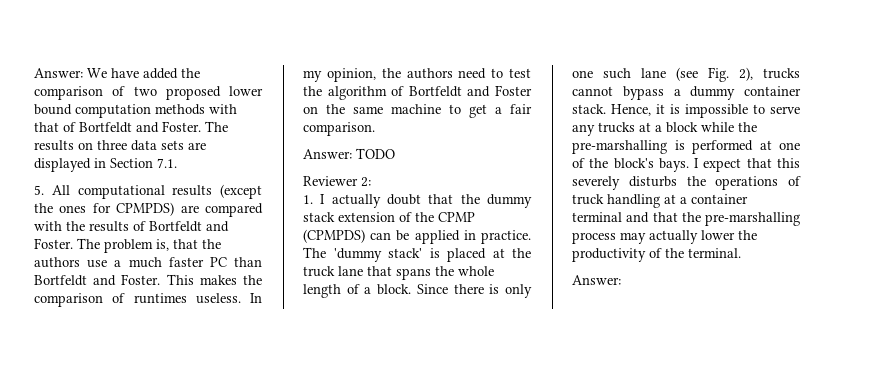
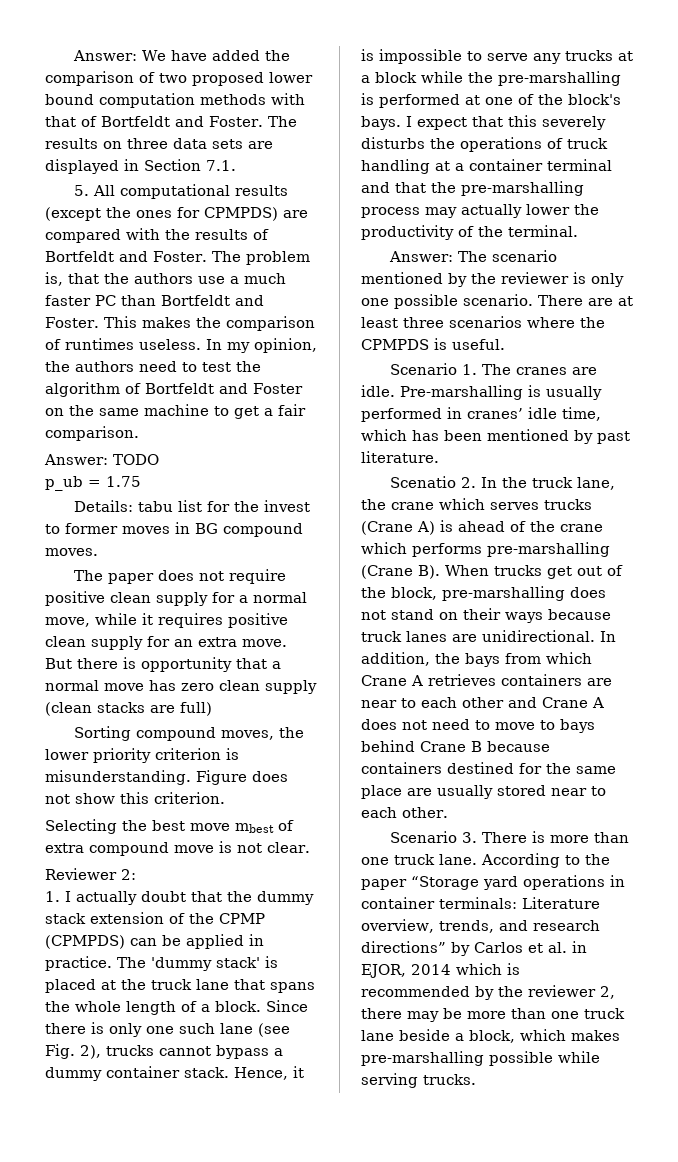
+ p_ub = 1.75
+ Details: tabu list for the invest to former moves in BG compound moves.
+ The paper does not require positive clean supply for a normal move, while it requires positive clean supply for an extra move. But there is opportunity that a normal move has zero clean supply (clean stacks are full)
+ Sorting compound moves, the lower priority criterion is misunderstanding. Figure does not show this criterion.
+ Selecting the best move mbest of extra compound move is not clear.
  I expect that this severely disturbs the operations of truck handling at a container terminal and that the pre-marshalling process may actually lower the productivity of the terminal.
- Answer:
+ Answer: The scenario mentioned by the reviewer is only one possible scenario. There are at least three scenarios where the CPMPDS is useful.
+ Scenario 1. The cranes are idle. Pre-marshalling is usually performed in cranes’ idle time, which has been mentioned by past literature.
+ Scenatio 2. In the truck lane, the crane which serves trucks (Crane A) is ahead of the crane which performs pre-marshalling (Crane B). When trucks get out of the block, pre-marshalling does not stand on their ways because truck lanes are unidirectional. In addition, the bays from which Crane A retrieves containers are near to each other and Crane A does not need to move to bays behind Crane B because containers destined for the same place are usually stored near to each other.
+ Scenario 3. There is more than one truck lane. According to the paper “Storage yard operations in container terminals: Literature overview, trends, and research directions” by Carlos et al. in EJOR, 2014 which is recommended by the reviewer 2, there may be more than one truck lane beside a block, which makes pre-marshalling possible while serving trucks.

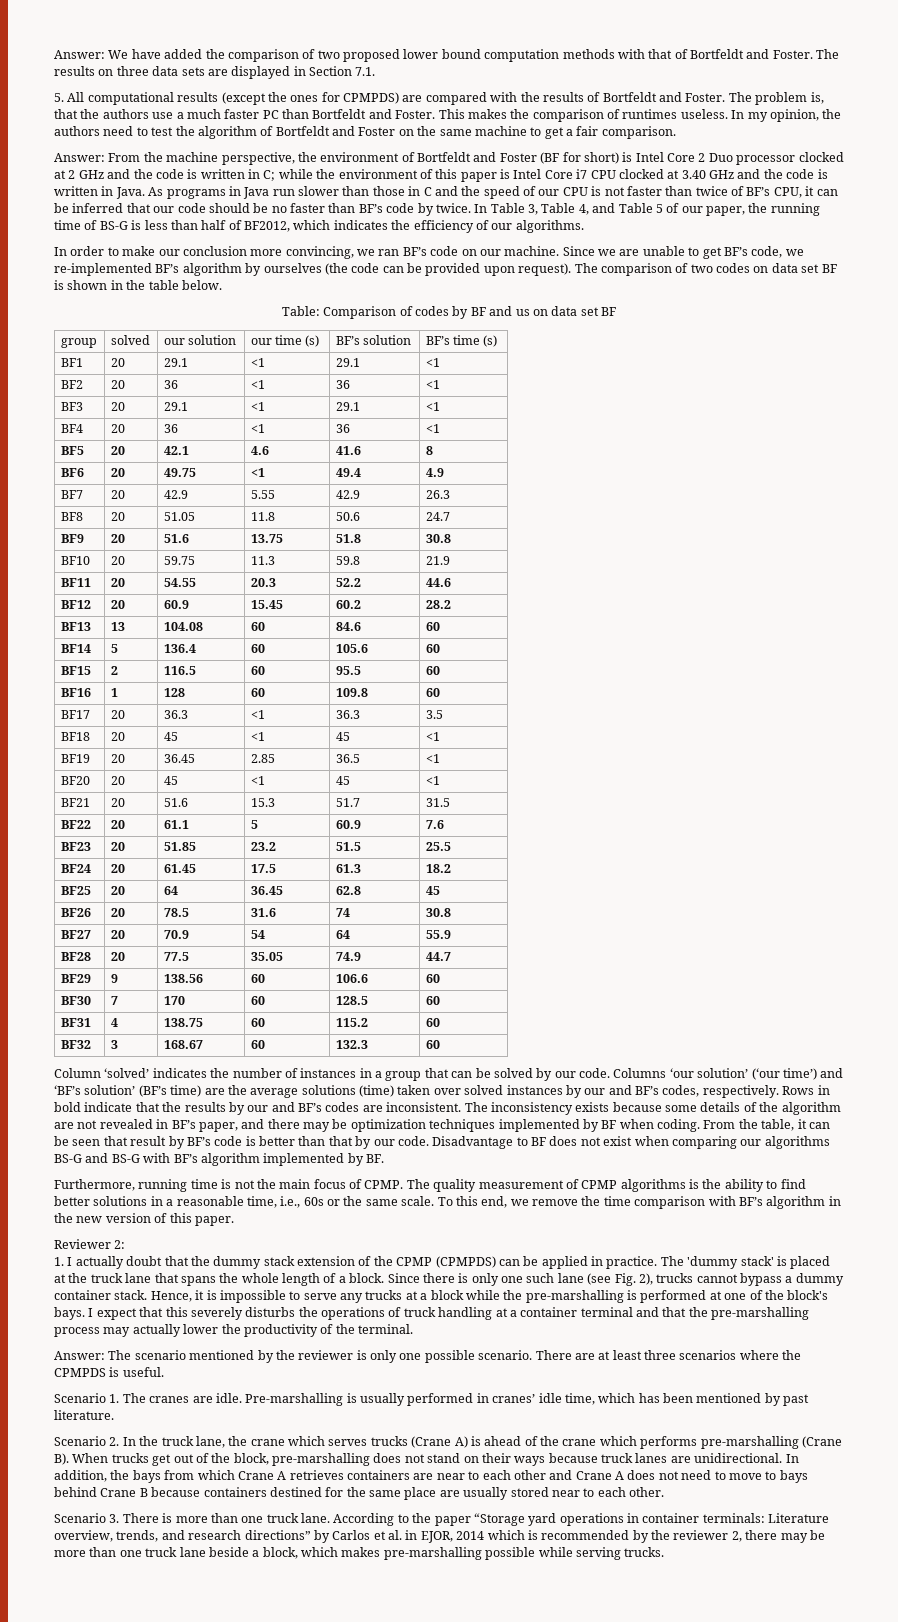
- Answer: TODO
- p_ub = 1.75
- Details: tabu list for the invest to former moves in BG compound moves.
- The paper does not require positive clean supply for a normal move, while it requires positive clean supply for an extra move. But there is opportunity that a normal move has zero clean supply (clean stacks are full)
- Sorting compound moves, the lower priority criterion is misunderstanding. Figure does not show this criterion.
- Selecting the best move mbest of extra compound move is not clear.
+ Answer: From the machine perspective, the environment of Bortfeldt and Foster (BF for short) is Intel Core 2 Duo processor clocked at 2 GHz and the code is written in C; while the environment of this paper is Intel Core i7 CPU clocked at 3.40 GHz and the code is written in Java. As programs in Java run slower than those in C and the speed of our CPU is not faster than twice of BF’s CPU, it can be inferred that our code should be no faster than BF’s code by twice. In Table 3, Table 4, and Table 5 of our paper, the running time of BS-G is less than half of BF2012, which indicates the efficiency of our algorithms.
+ In order to make our conclusion more convincing, we ran BF’s code on our machine. Since we are unable to get BF’s code, we re-implemented BF’s algorithm by ourselves (the code can be provided upon request). The comparison of two codes on data set BF is shown in the table below.
+ Table: Comparison of codes by BF and us on data set BF
+ group | solved | our solution | our time (s) | BF’s solution | BF’s time (s)
+ BF1 | 20 | 29.1 | <1 | 29.1 | <1
+ BF2 | 20 | 36 | <1 | 36 | <1
+ BF3 | 20 | 29.1 | <1 | 29.1 | <1
+ BF4 | 20 | 36 | <1 | 36 | <1
+ BF5 | 20 | 42.1 | 4.6 | 41.6 | 8
+ BF6 | 20 | 49.75 | <1 | 49.4 | 4.9
+ BF7 | 20 | 42.9 | 5.55 | 42.9 | 26.3
+ BF8 | 20 | 51.05 | 11.8 | 50.6 | 24.7
+ BF9 | 20 | 51.6 | 13.75 | 51.8 | 30.8
+ BF10 | 20 | 59.75 | 11.3 | 59.8 | 21.9
+ BF11 | 20 | 54.55 | 20.3 | 52.2 | 44.6
+ BF12 | 20 | 60.9 | 15.45 | 60.2 | 28.2
+ BF13 | 13 | 104.08 | 60 | 84.6 | 60
+ BF14 | 5 | 136.4 | 60 | 105.6 | 60
+ BF15 | 2 | 116.5 | 60 | 95.5 | 60
+ BF16 | 1 | 128 | 60 | 109.8 | 60
+ BF17 | 20 | 36.3 | <1 | 36.3 | 3.5
+ BF18 | 20 | 45 | <1 | 45 | <1
+ BF19 | 20 | 36.45 | 2.85 | 36.5 | <1
+ BF20 | 20 | 45 | <1 | 45 | <1
+ BF21 | 20 | 51.6 | 15.3 | 51.7 | 31.5
+ BF22 | 20 | 61.1 | 5 | 60.9 | 7.6
+ BF23 | 20 | 51.85 | 23.2 | 51.5 | 25.5
+ BF24 | 20 | 61.45 | 17.5 | 61.3 | 18.2
+ BF25 | 20 | 64 | 36.45 | 62.8 | 45
+ BF26 | 20 | 78.5 | 31.6 | 74 | 30.8
+ BF27 | 20 | 70.9 | 54 | 64 | 55.9
+ BF28 | 20 | 77.5 | 35.05 | 74.9 | 44.7
+ BF29 | 9 | 138.56 | 60 | 106.6 | 60
+ BF30 | 7 | 170 | 60 | 128.5 | 60
+ BF31 | 4 | 138.75 | 60 | 115.2 | 60
+ BF32 | 3 | 168.67 | 60 | 132.3 | 60
+ Column ‘solved’ indicates the number of instances in a group that can be solved by our code. Columns ‘our solution’ (‘our time’) and ‘BF’s solution’ (BF’s time) are the average solutions (time) taken over solved instances by our and BF’s codes, respectively. Rows in bold indicate that the results by our and BF’s codes are inconsistent. The inconsistency exists because some details of the algorithm are not revealed in BF’s paper, and there may be optimization techniques implemented by BF when coding. From the table, it can be seen that result by BF’s code is better than that by our code. Disadvantage to BF does not exist when comparing our algorithms BS-G and BS-G with BF’s algorithm implemented by BF.
+ Furthermore, running time is not the main focus of CPMP. The quality measurement of CPMP algorithms is the ability to find better solutions in a reasonable time, i.e., 60s or the same scale. To this end, we remove the time comparison with BF’s algorithm in the new version of this paper.
- Scenatio 2. In the truck lane, the crane which serves trucks (Crane A) is ahead of the crane which performs pre-marshalling (Crane B). When trucks get out of the block, pre-marshalling does not stand on their ways because truck lanes are unidirectional.
+ Scenario 2. In the truck lane, the crane which serves trucks (Crane A) is ahead of the crane which performs pre-marshalling (Crane B). When trucks get out of the block, pre-marshalling does not stand on their ways because truck lanes are unidirectional.

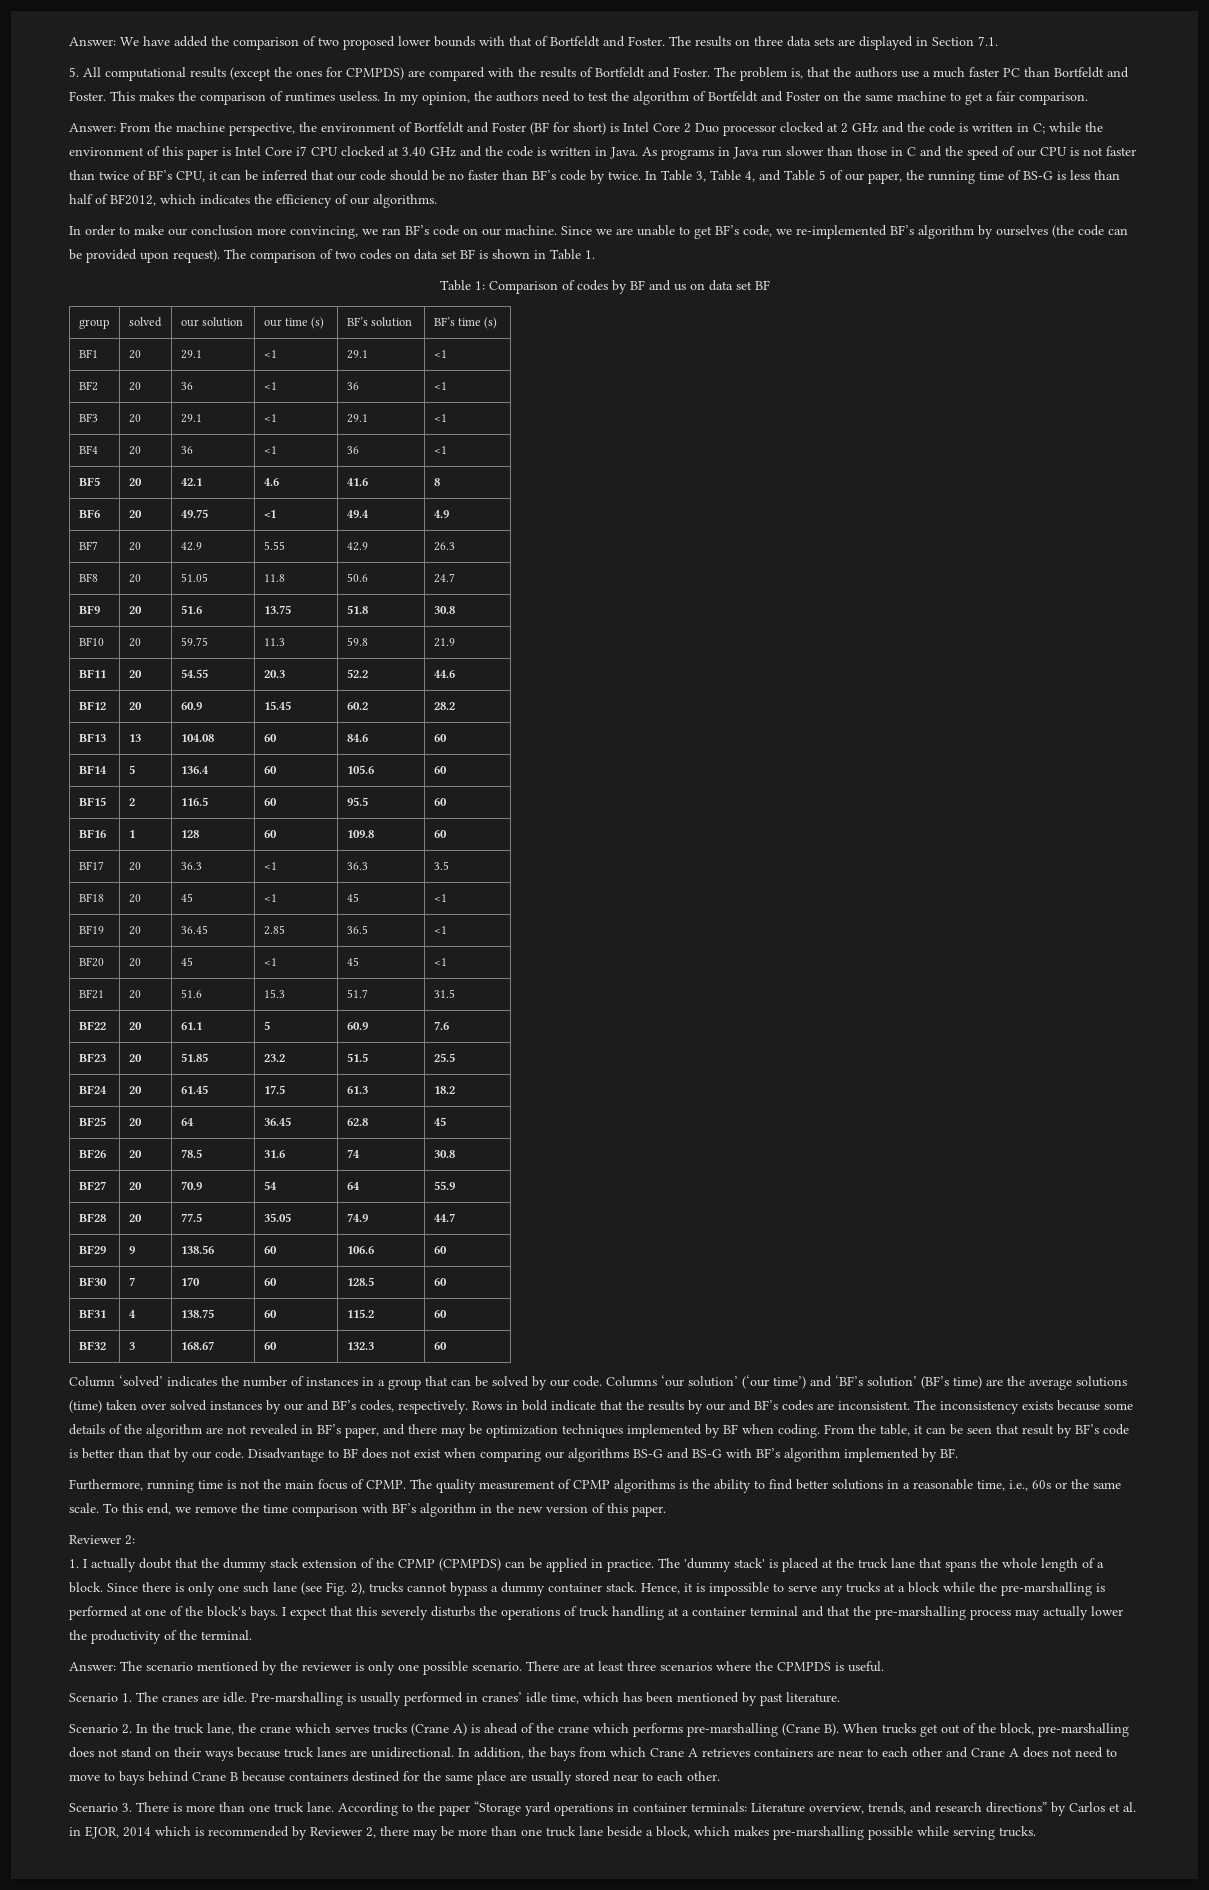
- Answer: We have added the comparison of two proposed lower bound computation methods with that of Bortfeldt and Foster.
+ Answer: We have added the comparison of two proposed lower bounds with that of Bortfeldt and Foster.
- The comparison of two codes on data set BF is shown in the table below.
- Table: Comparison of codes by BF and us on data set BF
+ The comparison of two codes on data set BF is shown in Table 1.
+ Table 1: Comparison of codes by BF and us on data set BF
- According to the paper “Storage yard operations in container terminals: Literature overview, trends, and research directions” by Carlos et al. in EJOR, 2014 which is recommended by the reviewer 2, there may be more than one truck lane beside a block, which makes pre-marshalling possible while serving trucks.
+ According to the paper “Storage yard operations in container terminals: Literature overview, trends, and research directions” by Carlos et al. in EJOR, 2014 which is recommended by Reviewer 2, there may be more than one truck lane beside a block, which makes pre-marshalling possible while serving trucks.

